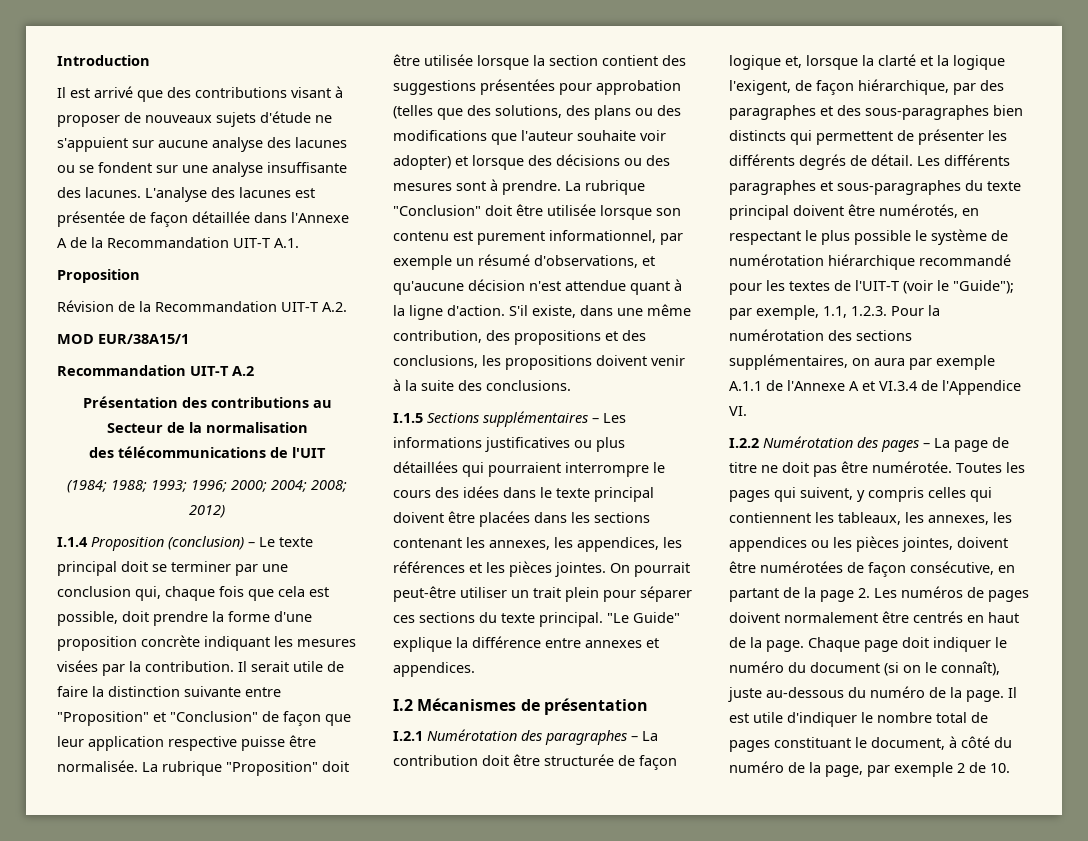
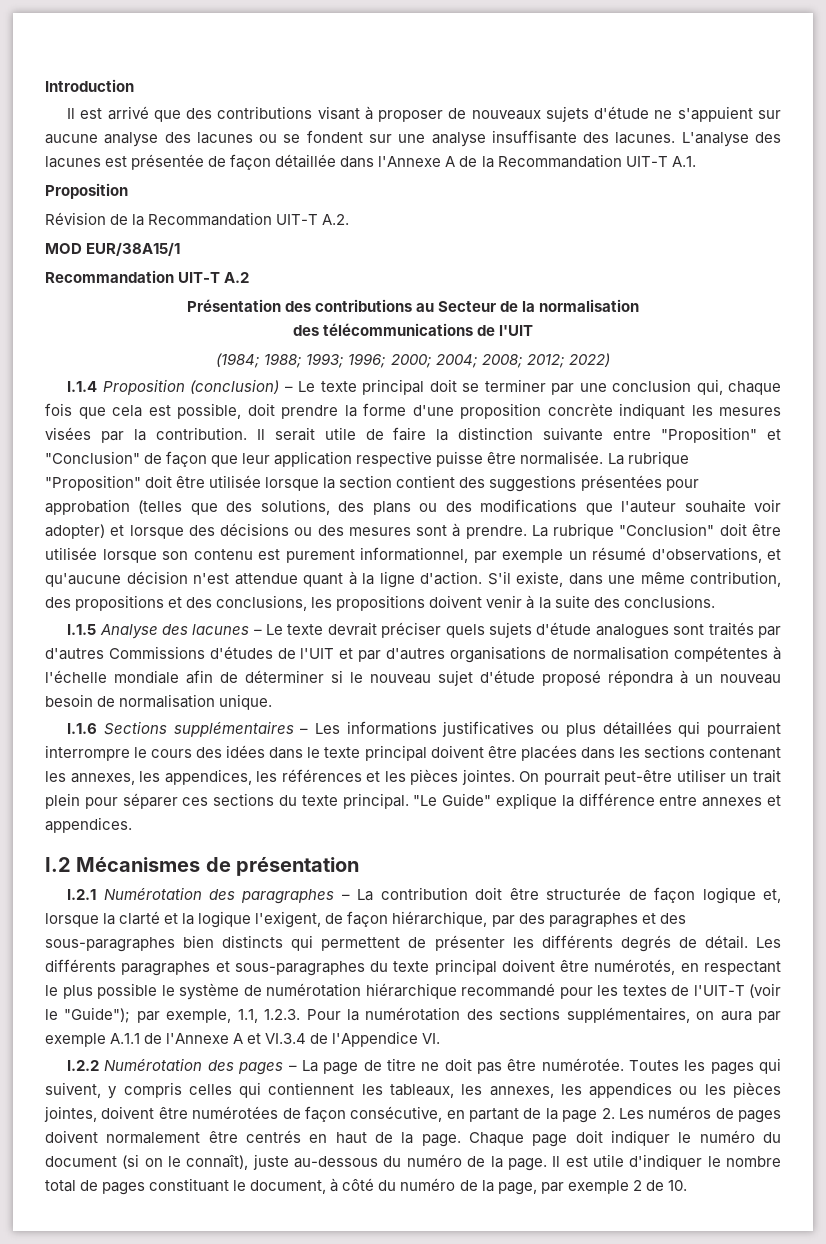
- (1984; 1988; 1993; 1996; 2000; 2004; 2008; 2012)
+ (1984; 1988; 1993; 1996; 2000; 2004; 2008; 2012; 2022)
- I.1.5 Sections supplémentaires – Les informations justificatives ou plus détaillées qui pourraient interrompre le cours des idées dans le texte principal doivent être placées dans les sections contenant les annexes, les appendices, les références et les pièces jointes.
+ I.1.5 Analyse des lacunes – Le texte devrait préciser quels sujets d'étude analogues sont traités par d'autres Commissions d'études de l'UIT et par d'autres organisations de normalisation compétentes à l'échelle mondiale afin de déterminer si le nouveau sujet d'étude proposé répondra à un nouveau besoin de normalisation unique.
+ I.1.6 Sections supplémentaires – Les informations justificatives ou plus détaillées qui pourraient interrompre le cours des idées dans le texte principal doivent être placées dans les sections contenant les annexes, les appendices, les références et les pièces jointes.

